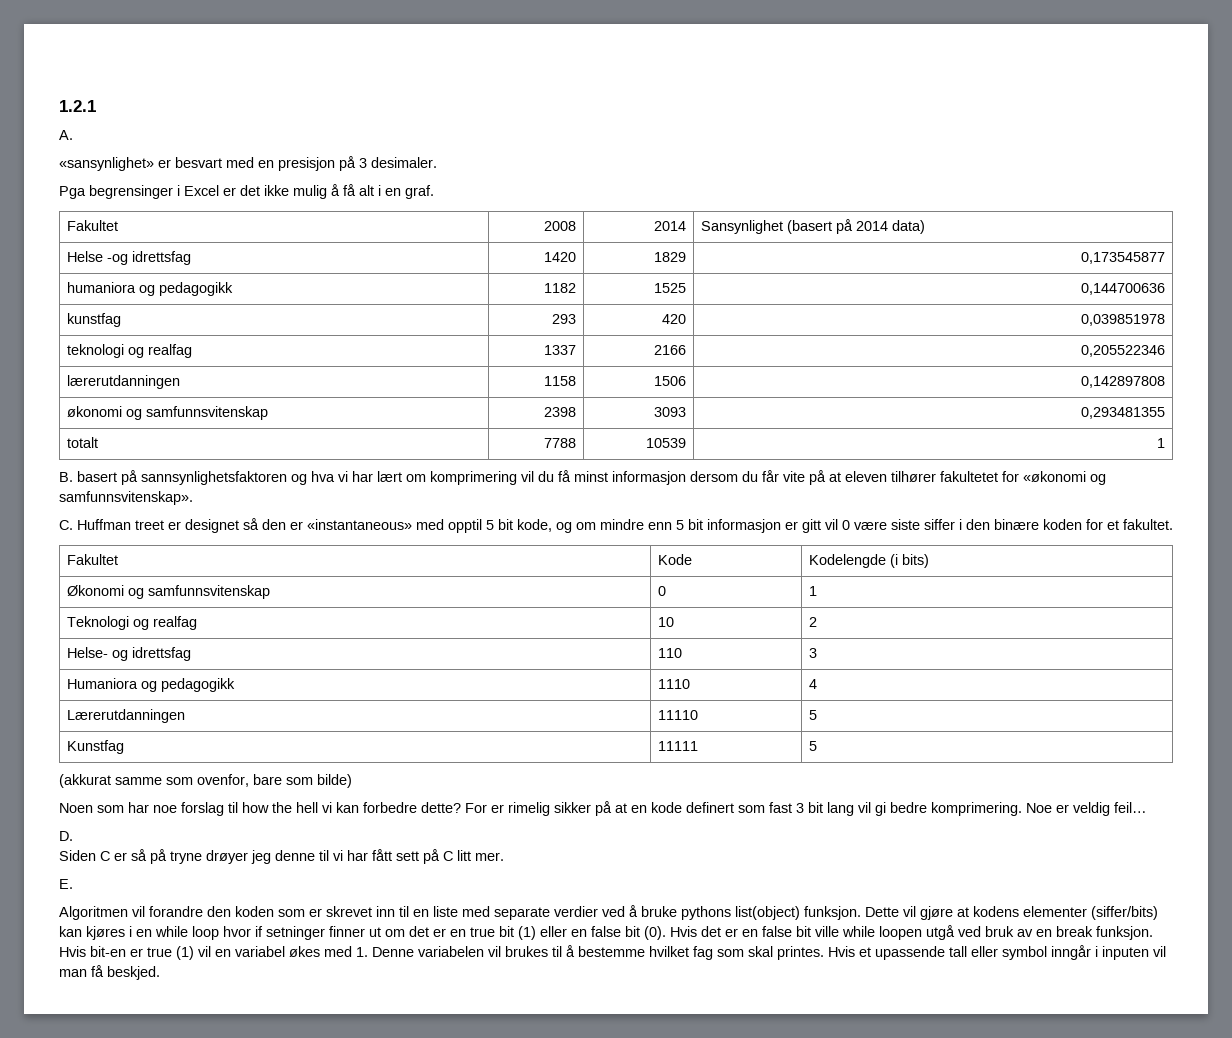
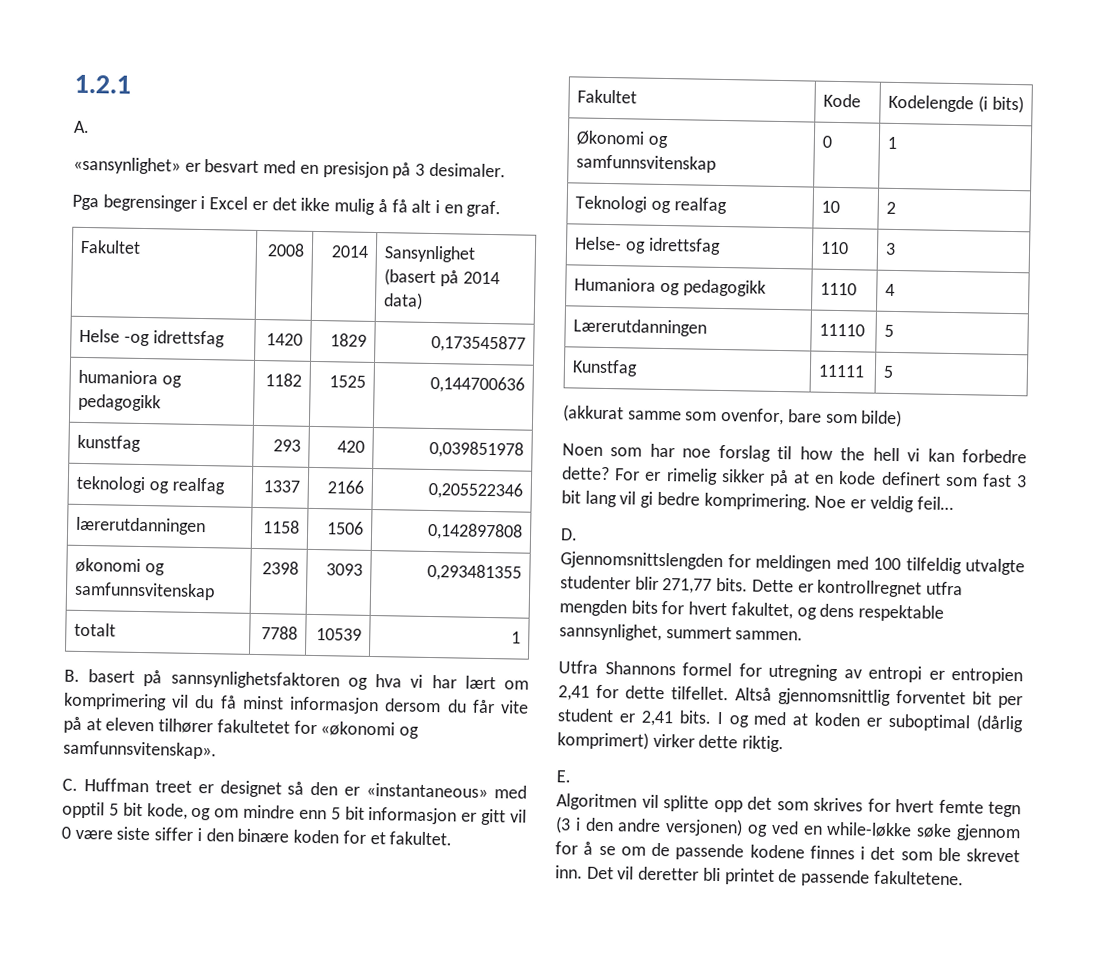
- Siden C er så på tryne drøyer jeg denne til vi har fått sett på C litt mer.
+ Gjennomsnittslengden for meldingen med 100 tilfeldig utvalgte studenter blir 271,77 bits. Dette er kontrollregnet utfra mengden bits for hvert fakultet, og dens respektable sannsynlighet, summert sammen.
+ Utfra Shannons formel for utregning av entropi er entropien 2,41 for dette tilfellet. Altså gjennomsnittlig forventet bit per student er 2,41 bits. I og med at koden er suboptimal (dårlig komprimert) virker dette riktig.
  E.
- Algoritmen vil forandre den koden som er skrevet inn til en liste med separate verdier ved å bruke pythons list(object) funksjon. Dette vil gjøre at kodens elementer (siffer/bits) kan kjøres i en while loop hvor if setninger finner ut om det er en true bit (1) eller en false bit (0). Hvis det er en false bit ville while loopen utgå ved bruk av en break funksjon. Hvis bit-en er true (1) vil en variabel økes med 1. Denne variabelen vil brukes til å bestemme hvilket fag som skal printes. Hvis et upassende tall eller symbol inngår i inputen vil man få beskjed.
+ Algoritmen vil splitte opp det som skrives for hvert femte tegn (3 i den andre versjonen) og ved en while-løkke søke gjennom for å se om de passende kodene finnes i det som ble skrevet inn. Det vil deretter bli printet de passende fakultetene.

